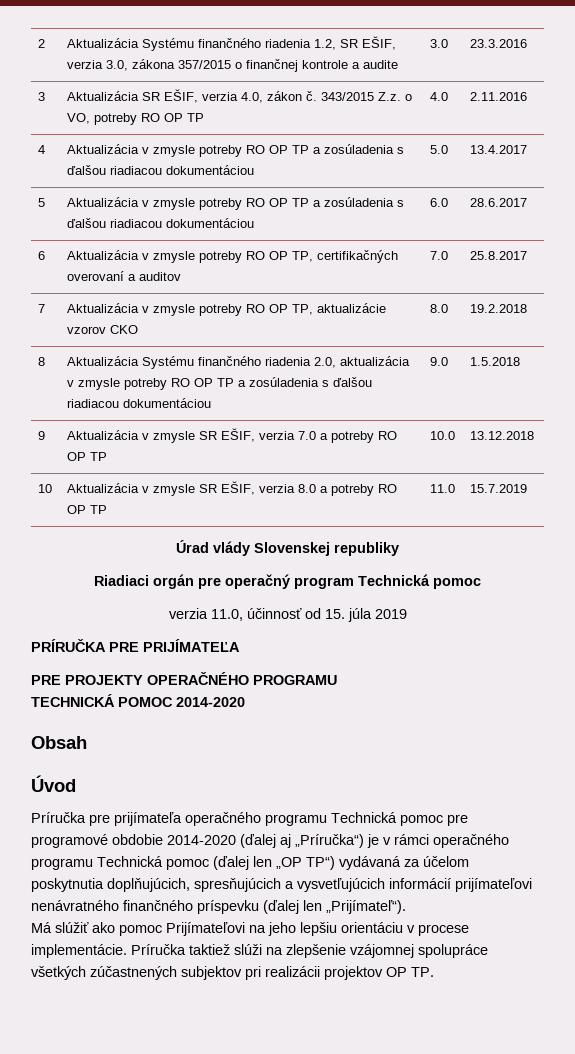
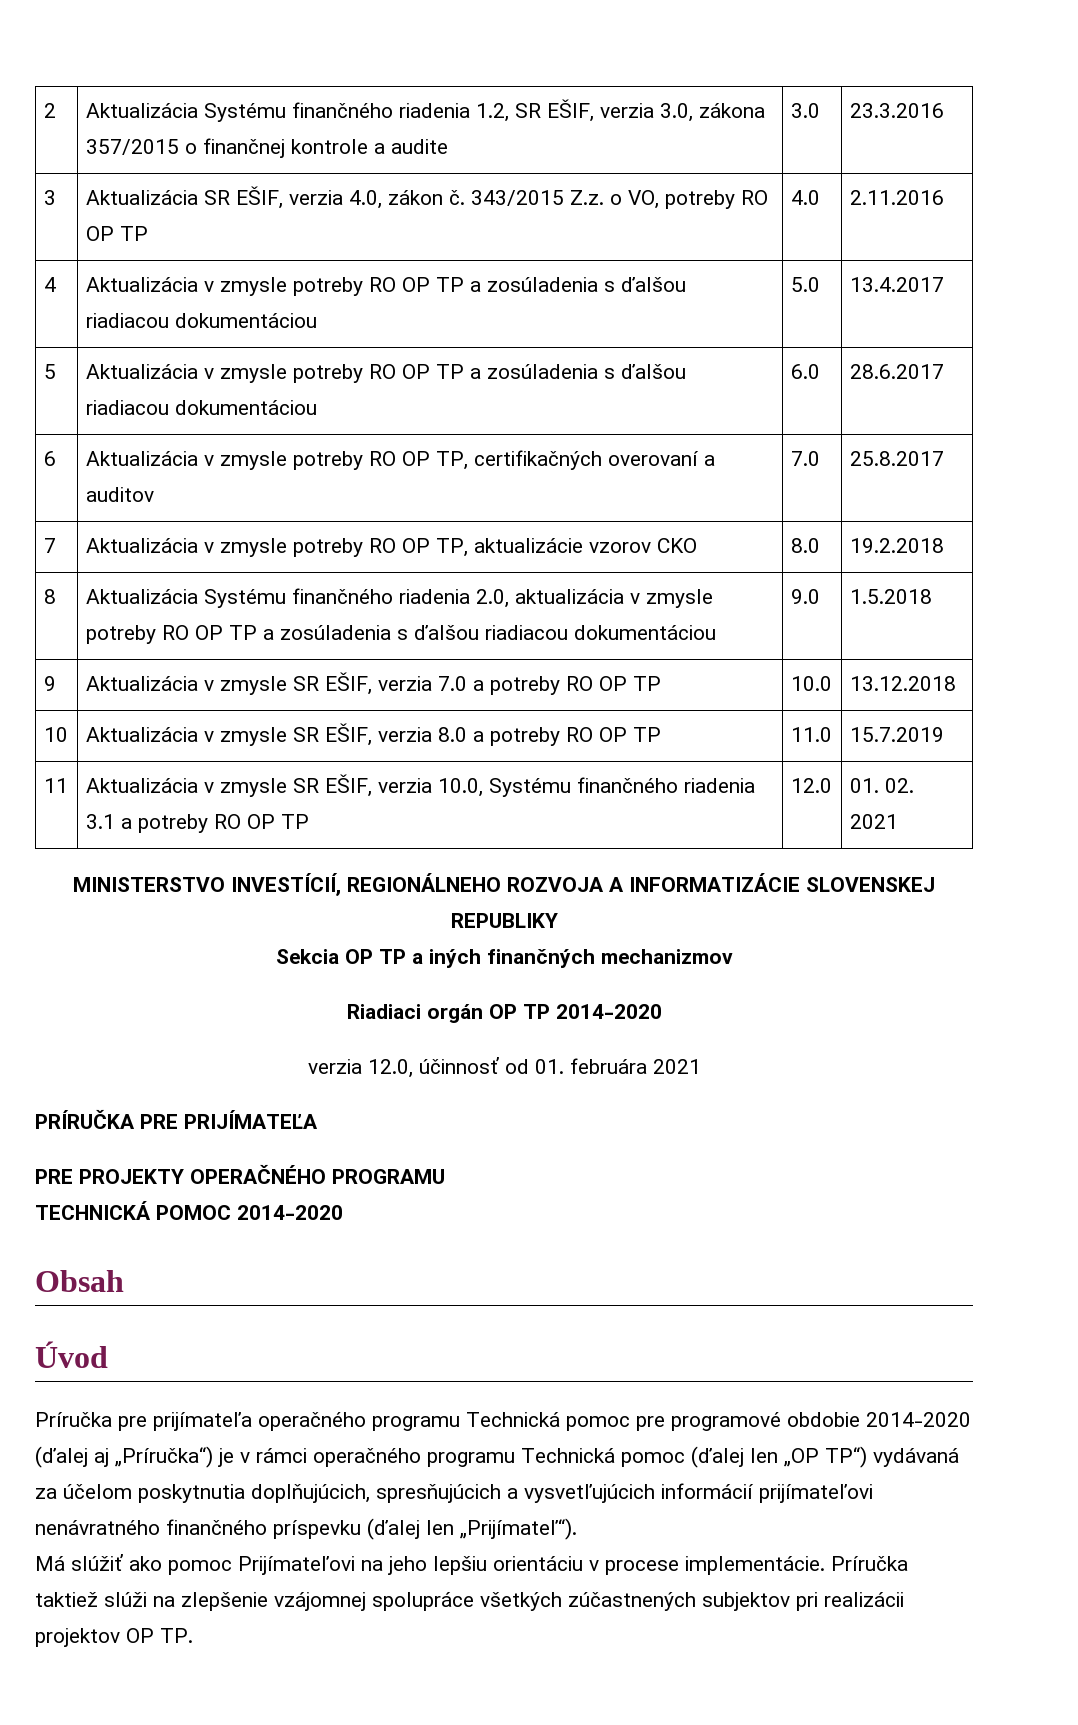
- Úrad vlády Slovenskej republiky
- Riadiaci orgán pre operačný program Technická pomoc
- verzia 11.0, účinnosť od 15. júla 2019
+ 11 | Aktualizácia v zmysle SR EŠIF, verzia 10.0, Systému finančného riadenia 3.1 a potreby RO OP TP | 12.0 | 01. 02. 2021
+ MINISTERSTVO INVESTÍCIÍ, REGIONÁLNEHO ROZVOJA A INFORMATIZÁCIE SLOVENSKEJ REPUBLIKY
+ Sekcia OP TP a iných finančných mechanizmov
+ Riadiaci orgán OP TP 2014-2020
+ verzia 12.0, účinnosť od 01. februára 2021

